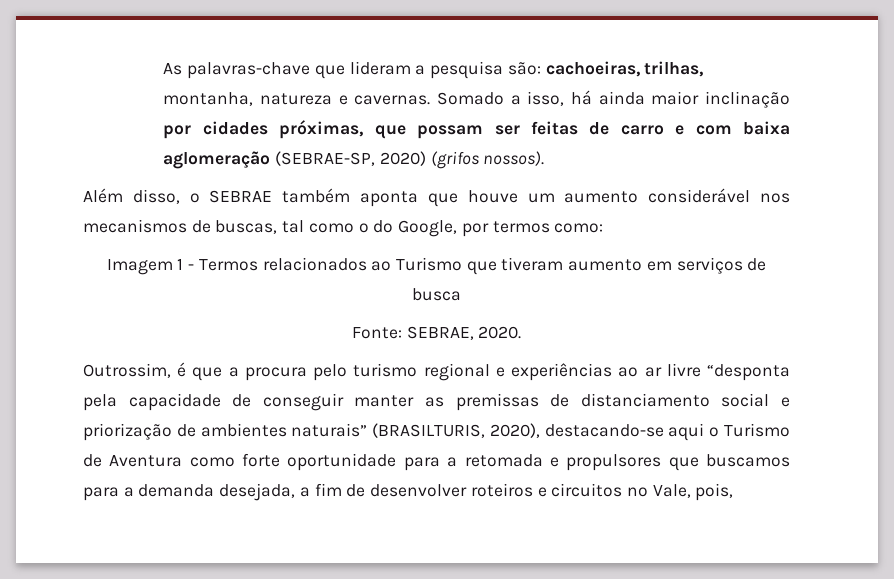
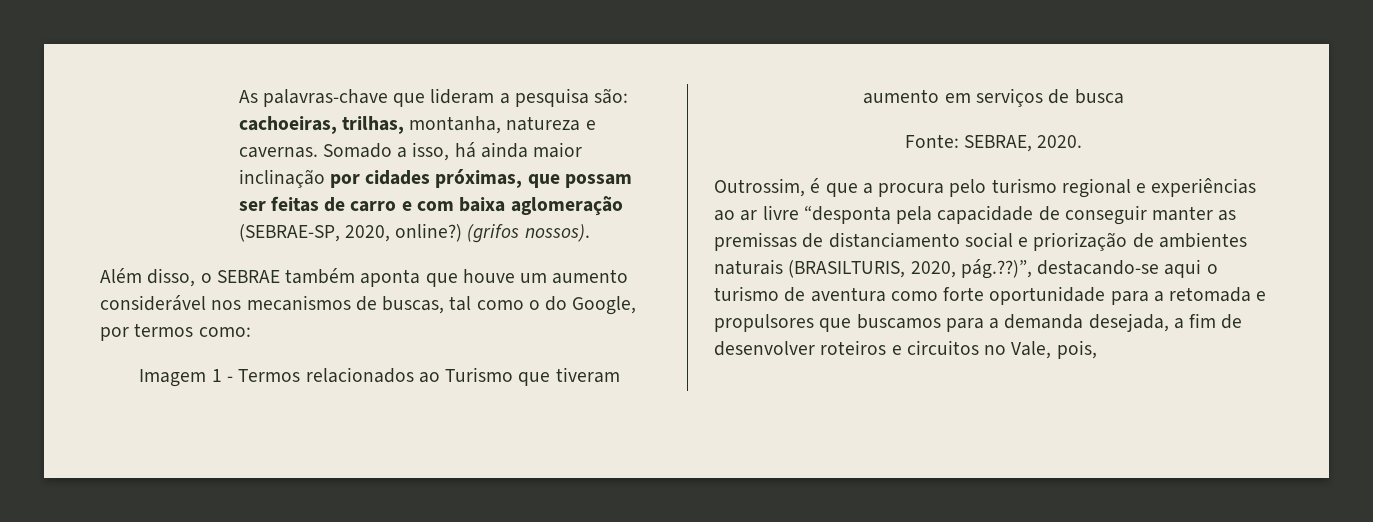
- Somado a isso, há ainda maior inclinação por cidades próximas, que possam ser feitas de carro e com baixa aglomeração (SEBRAE-SP, 2020) (grifos nossos).
+ Somado a isso, há ainda maior inclinação por cidades próximas, que possam ser feitas de carro e com baixa aglomeração (SEBRAE-SP, 2020, online?) (grifos nossos).
- Outrossim, é que a procura pelo turismo regional e experiências ao ar livre “desponta pela capacidade de conseguir manter as premissas de distanciamento social e priorização de ambientes naturais” (BRASILTURIS, 2020), destacando-se aqui o Turismo de Aventura como forte oportunidade para a retomada e propulsores que buscamos para a demanda desejada, a fim de desenvolver roteiros e circuitos no Vale, pois,
+ Outrossim, é que a procura pelo turismo regional e experiências ao ar livre “desponta pela capacidade de conseguir manter as premissas de distanciamento social e priorização de ambientes naturais (BRASILTURIS, 2020, pág.??)”, destacando-se aqui o turismo de aventura como forte oportunidade para a retomada e propulsores que buscamos para a demanda desejada, a fim de desenvolver roteiros e circuitos no Vale, pois,

